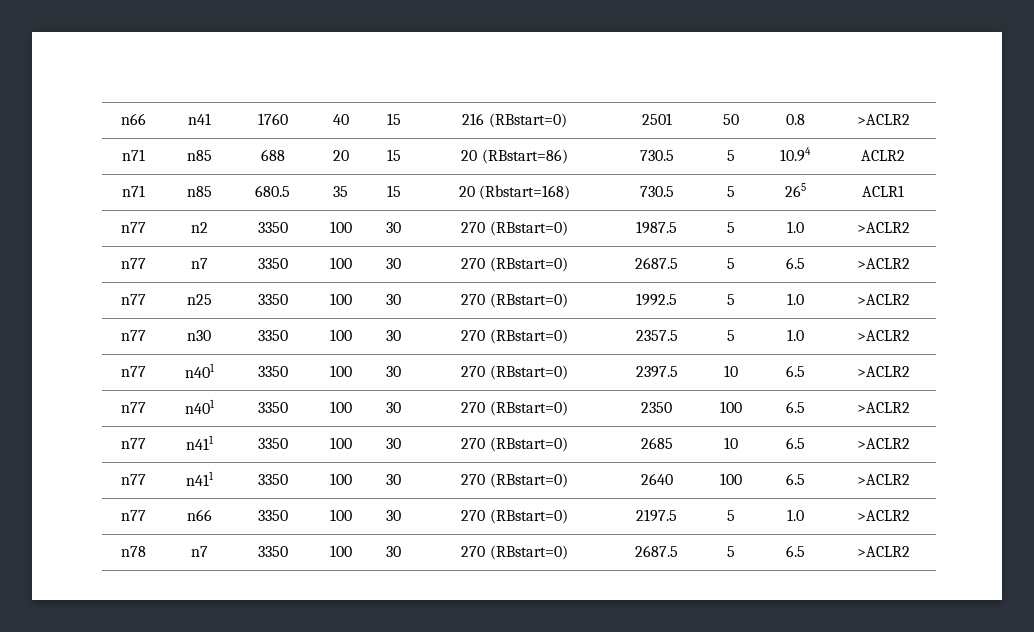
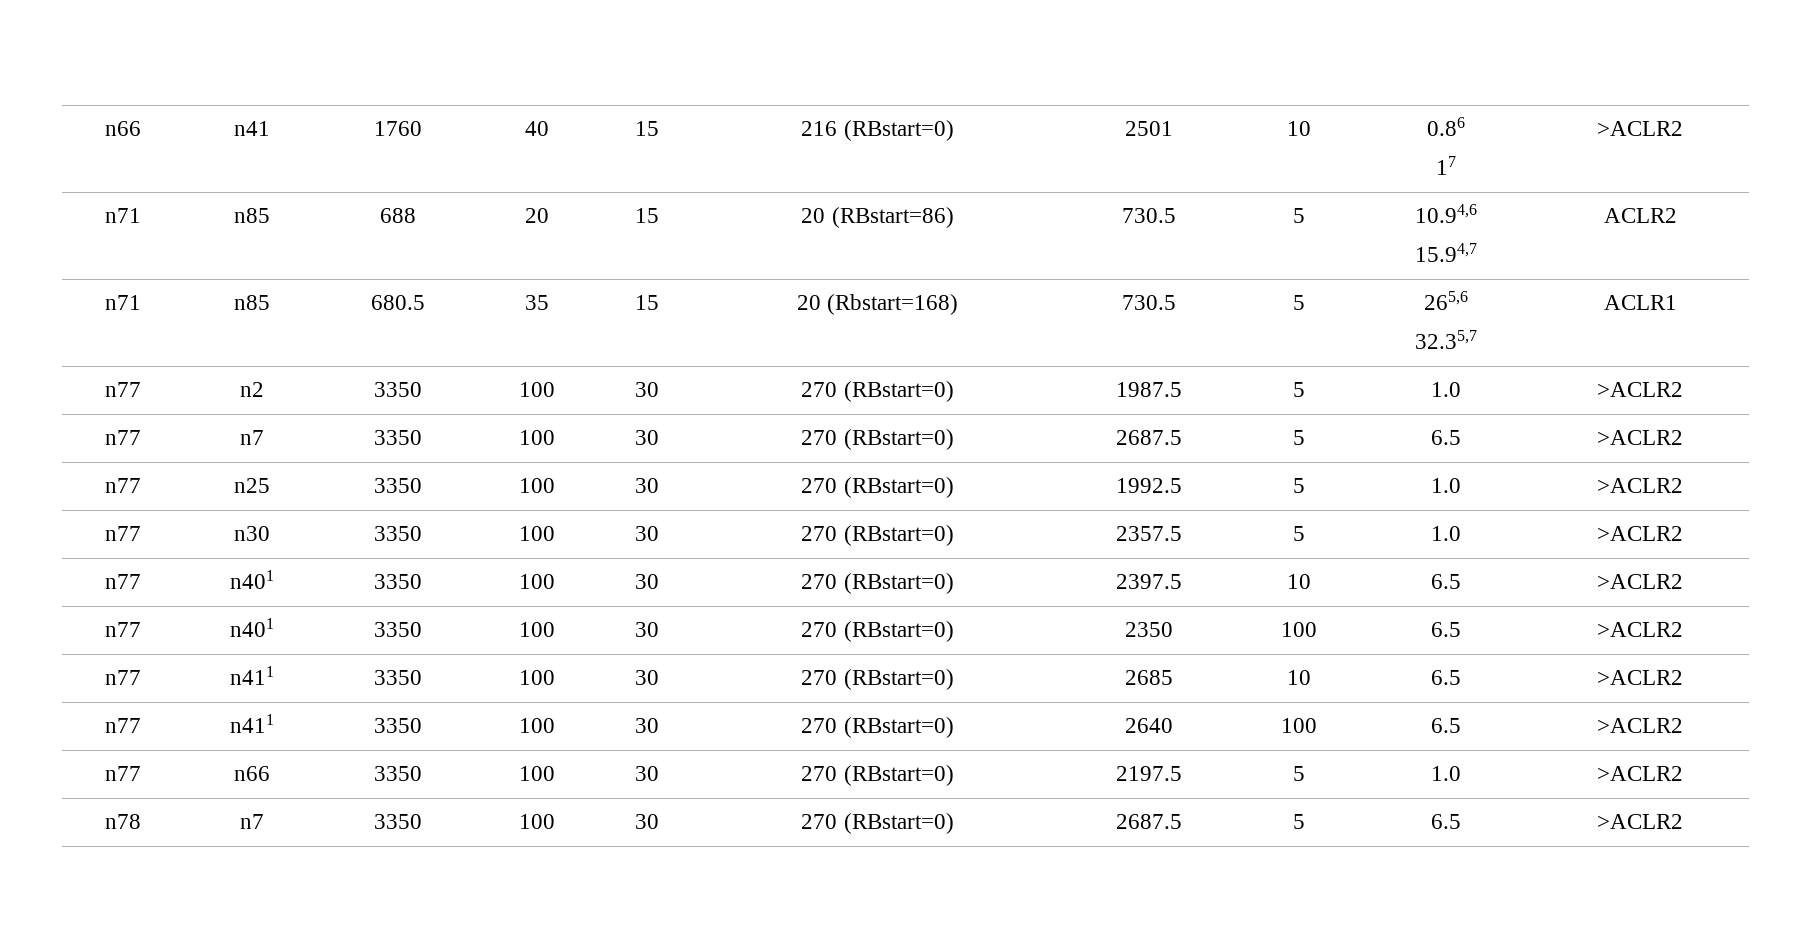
- n66 | n41 | 1760 | 40 | 15 | 216 (RBstart=0) | 2501 | 50 | 0.8 | >ACLR2
+ n66 | n41 | 1760 | 40 | 15 | 216 (RBstart=0) | 2501 | 10 | 0.86
+ 17 | >ACLR2
- n71 | n85 | 688 | 20 | 15 | 20 (RBstart=86) | 730.5 | 5 | 10.94 | ACLR2
+ n71 | n85 | 688 | 20 | 15 | 20 (RBstart=86) | 730.5 | 5 | 10.94,6
+ 15.94,7 | ACLR2
- n71 | n85 | 680.5 | 35 | 15 | 20 (Rbstart=168) | 730.5 | 5 | 265 | ACLR1
+ n71 | n85 | 680.5 | 35 | 15 | 20 (Rbstart=168) | 730.5 | 5 | 265,6
+ 32.35,7 | ACLR1

